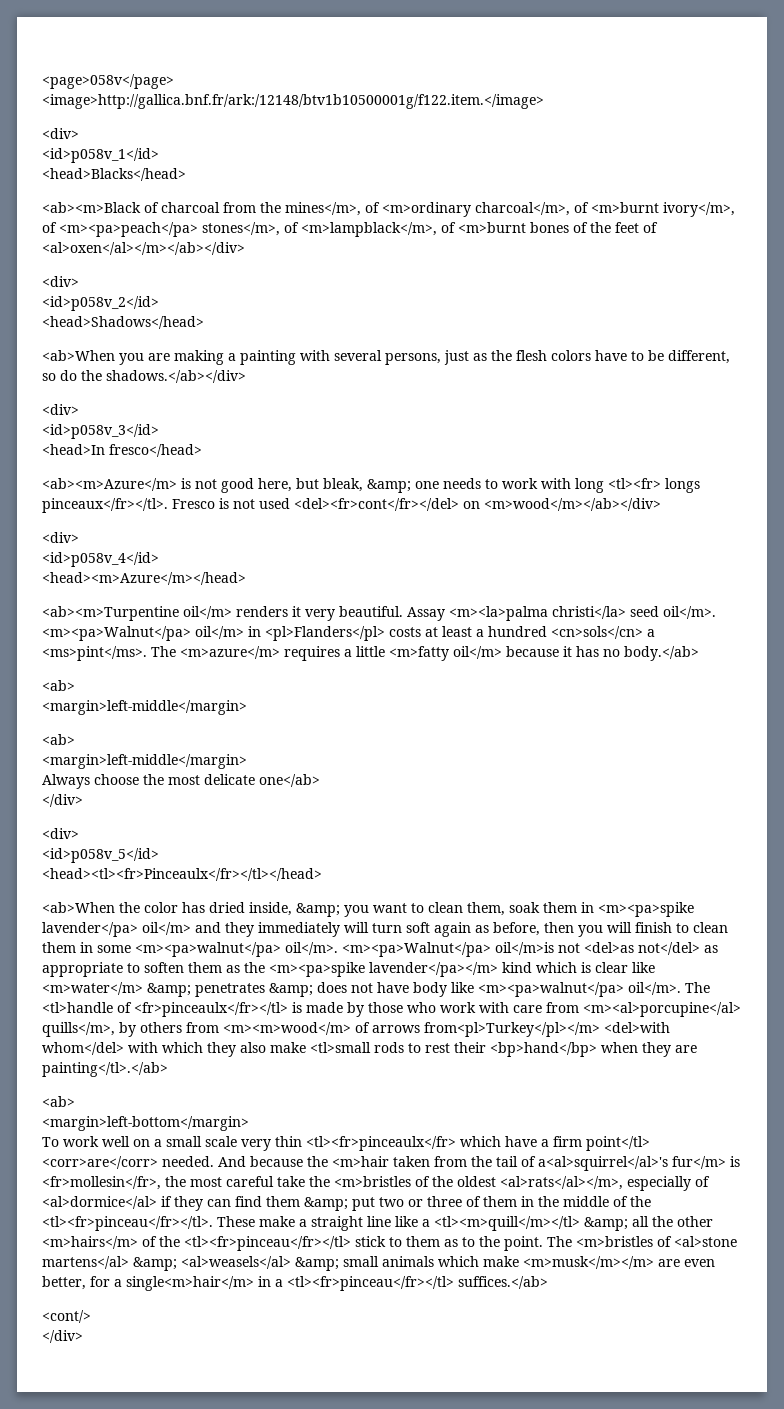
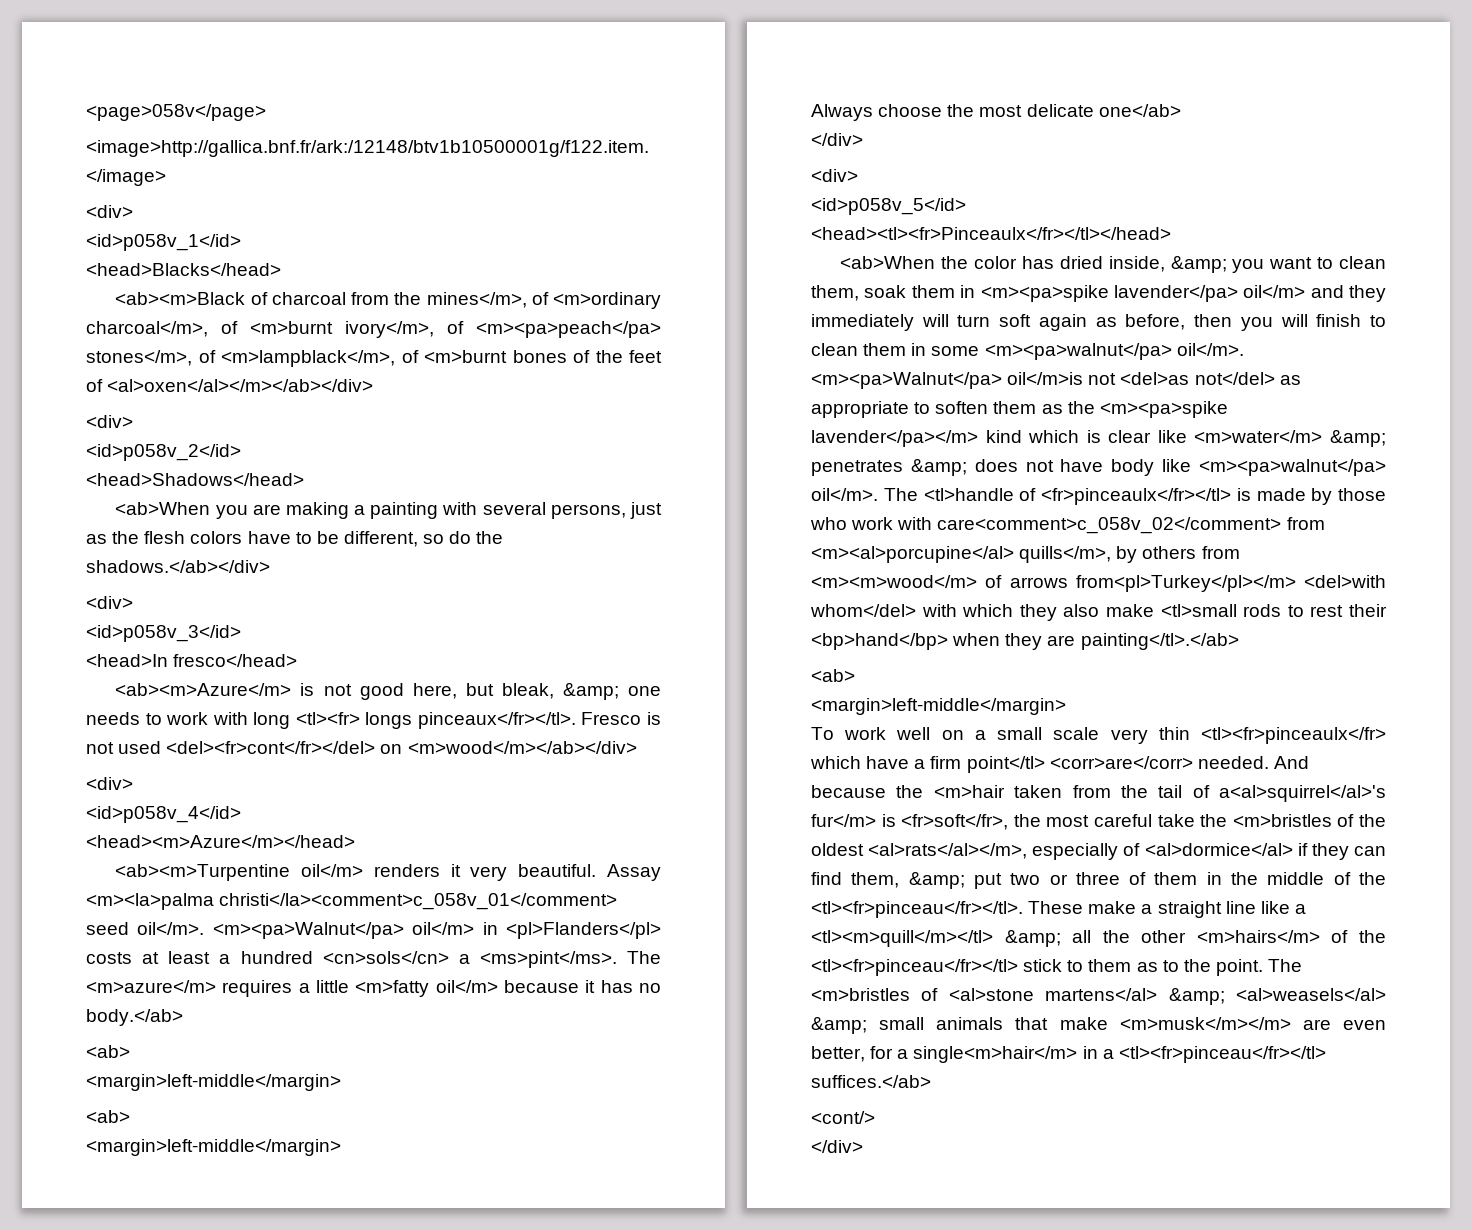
- Assay <m><la>palma christi</la> seed oil</m>.
+ Assay <m><la>palma christi</la><comment>c_058v_01</comment> seed oil</m>.
- The <tl>handle of <fr>pinceaulx</fr></tl> is made by those who work with care from <m><al>porcupine</al> quills</m>, by others from <m><m>wood</m> of arrows from<pl>Turkey</pl></m> <del>with whom</del> with which they also make <tl>small rods to rest their <bp>hand</bp> when they are painting</tl>.</ab>
+ The <tl>handle of <fr>pinceaulx</fr></tl> is made by those who work with care<comment>c_058v_02</comment> from <m><al>porcupine</al> quills</m>, by others from <m><m>wood</m> of arrows from<pl>Turkey</pl></m> <del>with whom</del> with which they also make <tl>small rods to rest their <bp>hand</bp> when they are painting</tl>.</ab>
  <ab>
- <margin>left-bottom</margin>
+ <margin>left-middle</margin>
- And because the <m>hair taken from the tail of a<al>squirrel</al>'s fur</m> is <fr>mollesin</fr>, the most careful take the <m>bristles of the oldest <al>rats</al></m>, especially of <al>dormice</al> if they can find them &amp; put two or three of them in the middle of the <tl><fr>pinceau</fr></tl>.
+ And because the <m>hair taken from the tail of a<al>squirrel</al>'s fur</m> is <fr>soft</fr>, the most careful take the <m>bristles of the oldest <al>rats</al></m>, especially of <al>dormice</al> if they can find them, &amp; put two or three of them in the middle of the <tl><fr>pinceau</fr></tl>.
- The <m>bristles of <al>stone martens</al> &amp; <al>weasels</al> &amp; small animals which make <m>musk</m></m> are even better, for a single<m>hair</m> in a <tl><fr>pinceau</fr></tl> suffices.</ab>
+ The <m>bristles of <al>stone martens</al> &amp; <al>weasels</al> &amp; small animals that make <m>musk</m></m> are even better, for a single<m>hair</m> in a <tl><fr>pinceau</fr></tl> suffices.</ab>

